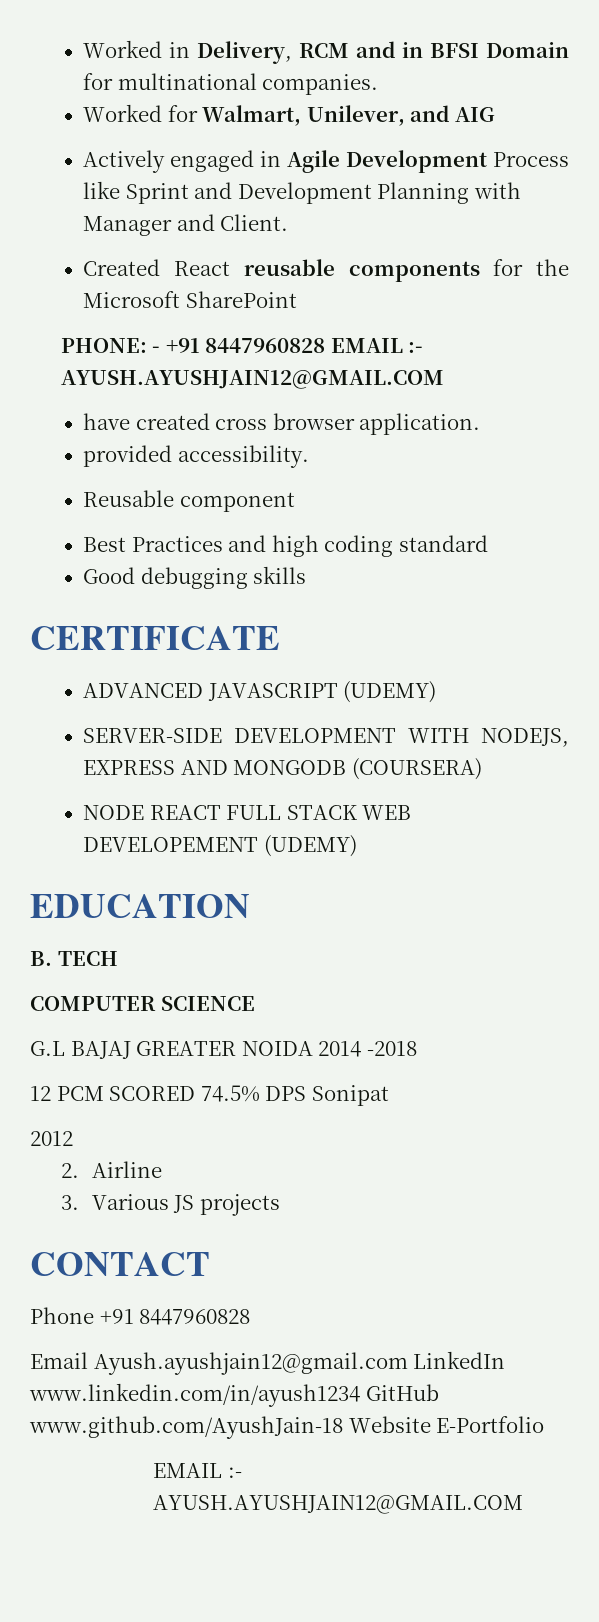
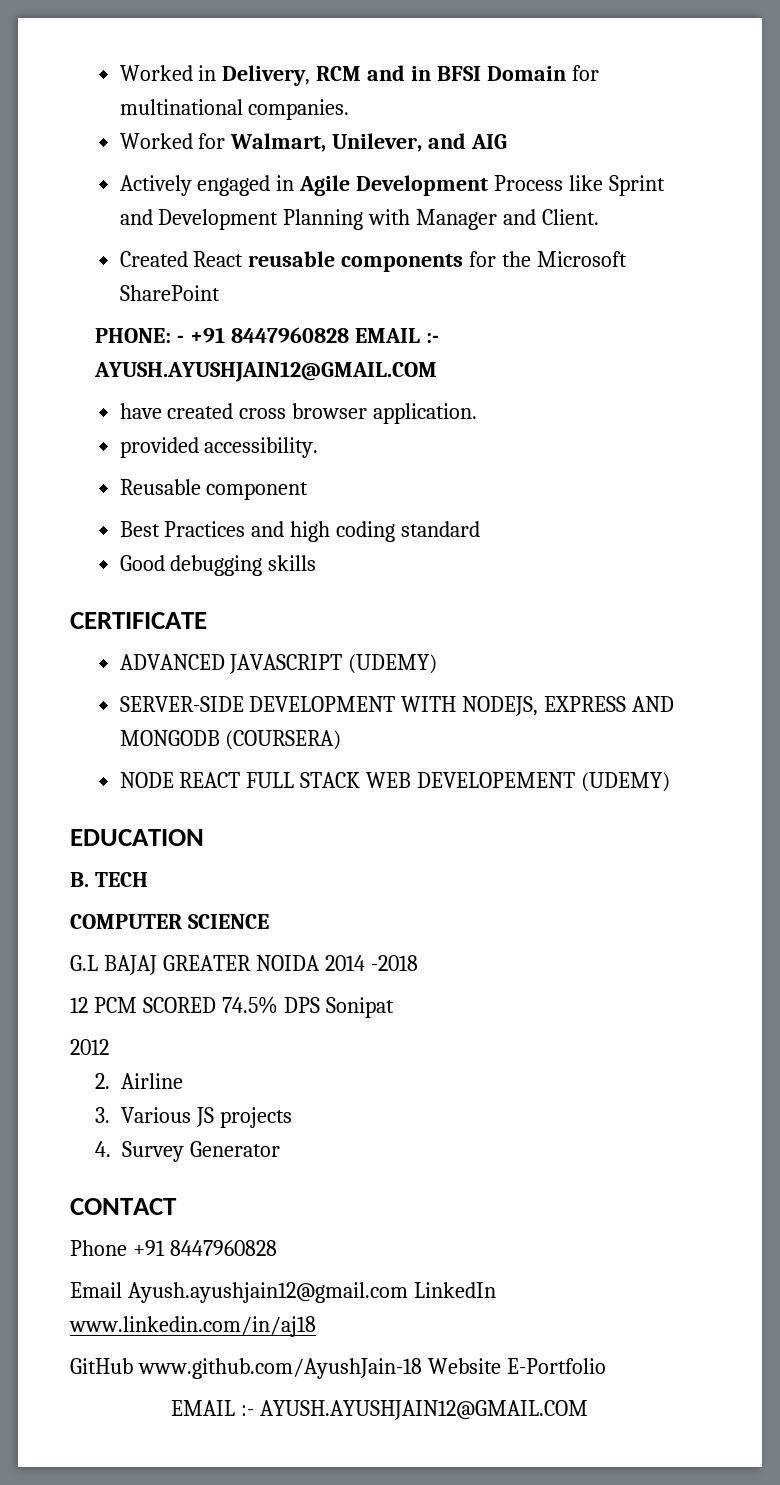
+ 4. Survey Generator
- Email Ayush.ayushjain12@gmail.com LinkedIn www.linkedin.com/in/ayush1234 GitHub www.github.com/AyushJain-18 Website E-Portfolio
+ Email Ayush.ayushjain12@gmail.com LinkedIn www.linkedin.com/in/aj18
+ GitHub www.github.com/AyushJain-18 Website E-Portfolio

